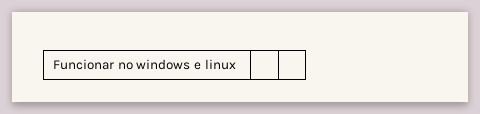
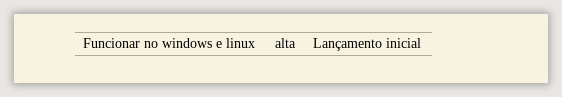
- Funcionar no windows e linux | |
+ Funcionar no windows e linux | alta | Lançamento inicial

